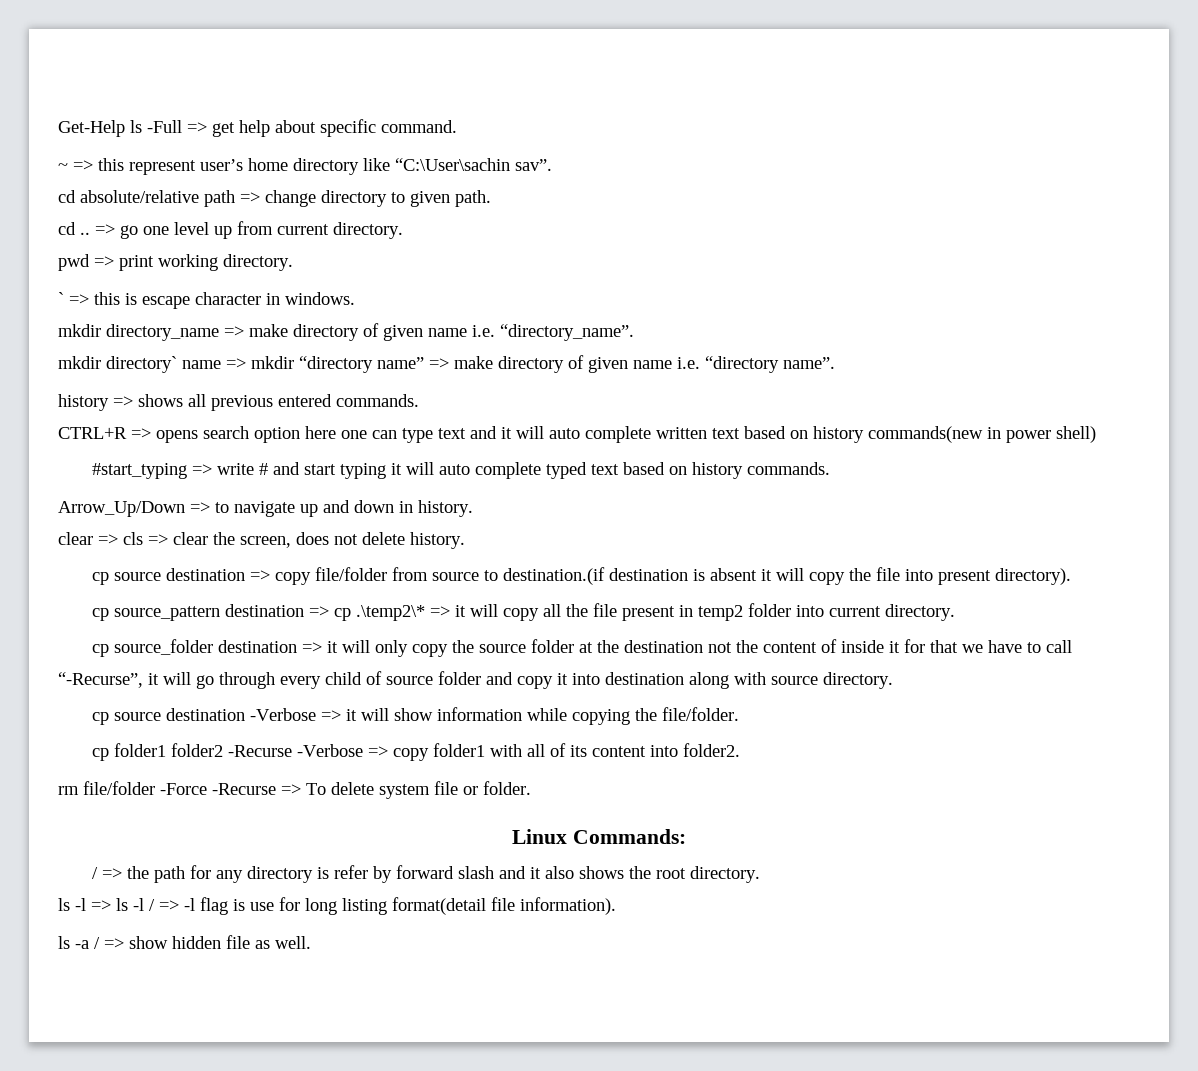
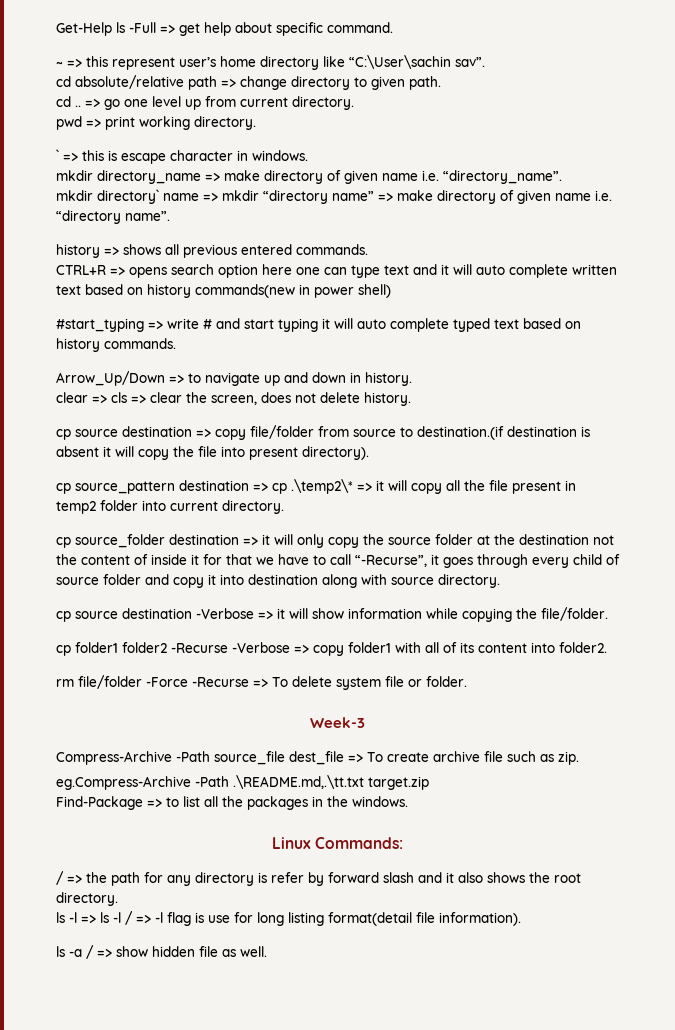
- cp source_folder destination => it will only copy the source folder at the destination not the content of inside it for that we have to call “-Recurse”, it will go through every child of source folder and copy it into destination along with source directory.
+ cp source_folder destination => it will only copy the source folder at the destination not the content of inside it for that we have to call “-Recurse”, it goes through every child of source folder and copy it into destination along with source directory.
+ Week-3
+ Compress-Archive -Path source_file dest_file => To create archive file such as zip.
+ eg.Compress-Archive -Path .\README.md,.\tt.txt target.zip
+ Find-Package => to list all the packages in the windows.

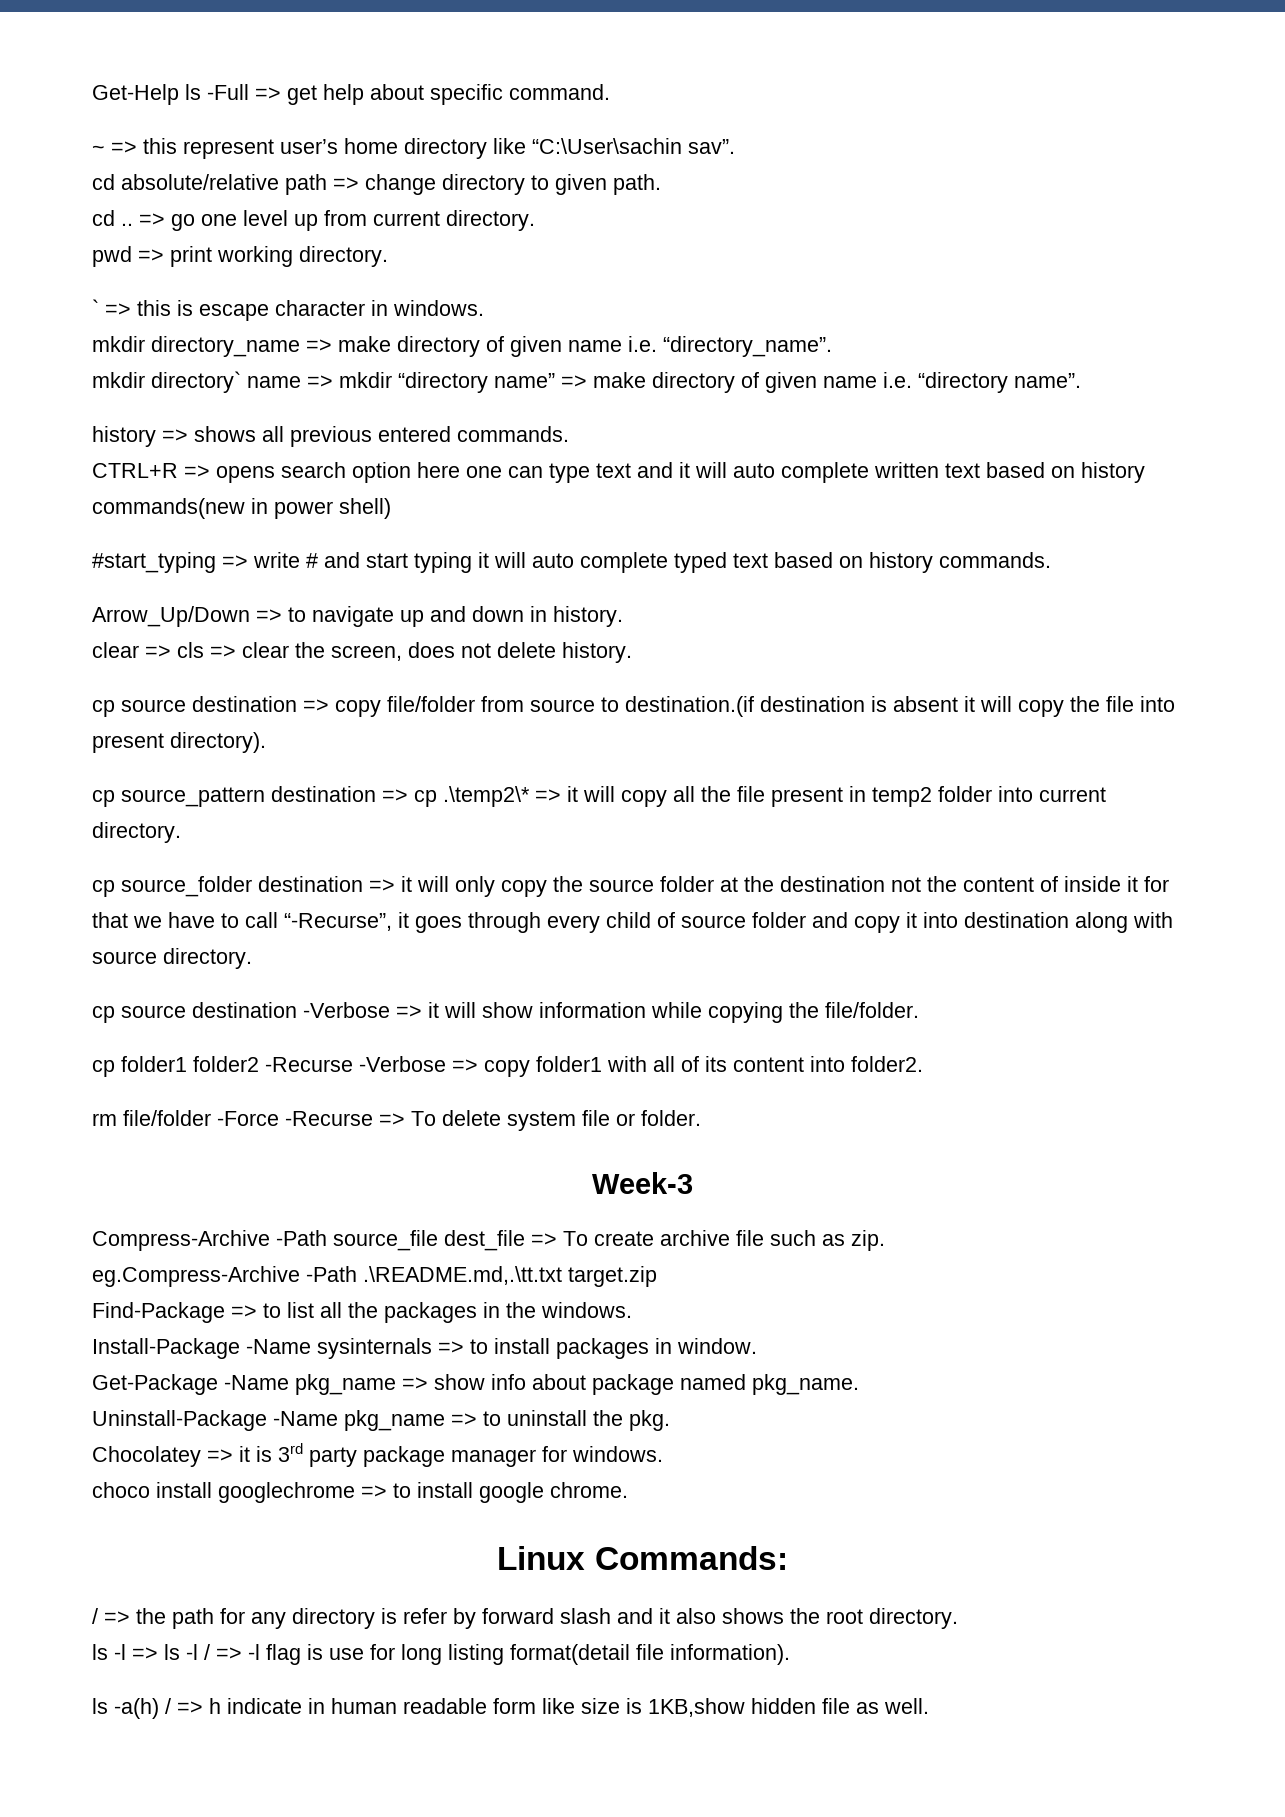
+ Install-Package -Name sysinternals => to install packages in window.
+ Get-Package -Name pkg_name => show info about package named pkg_name.
+ Uninstall-Package -Name pkg_name => to uninstall the pkg.
+ Chocolatey => it is 3rd party package manager for windows.
+ choco install googlechrome => to install google chrome.
- ls -a / => show hidden file as well.
+ ls -a(h) / => h indicate in human readable form like size is 1KB,show hidden file as well.

